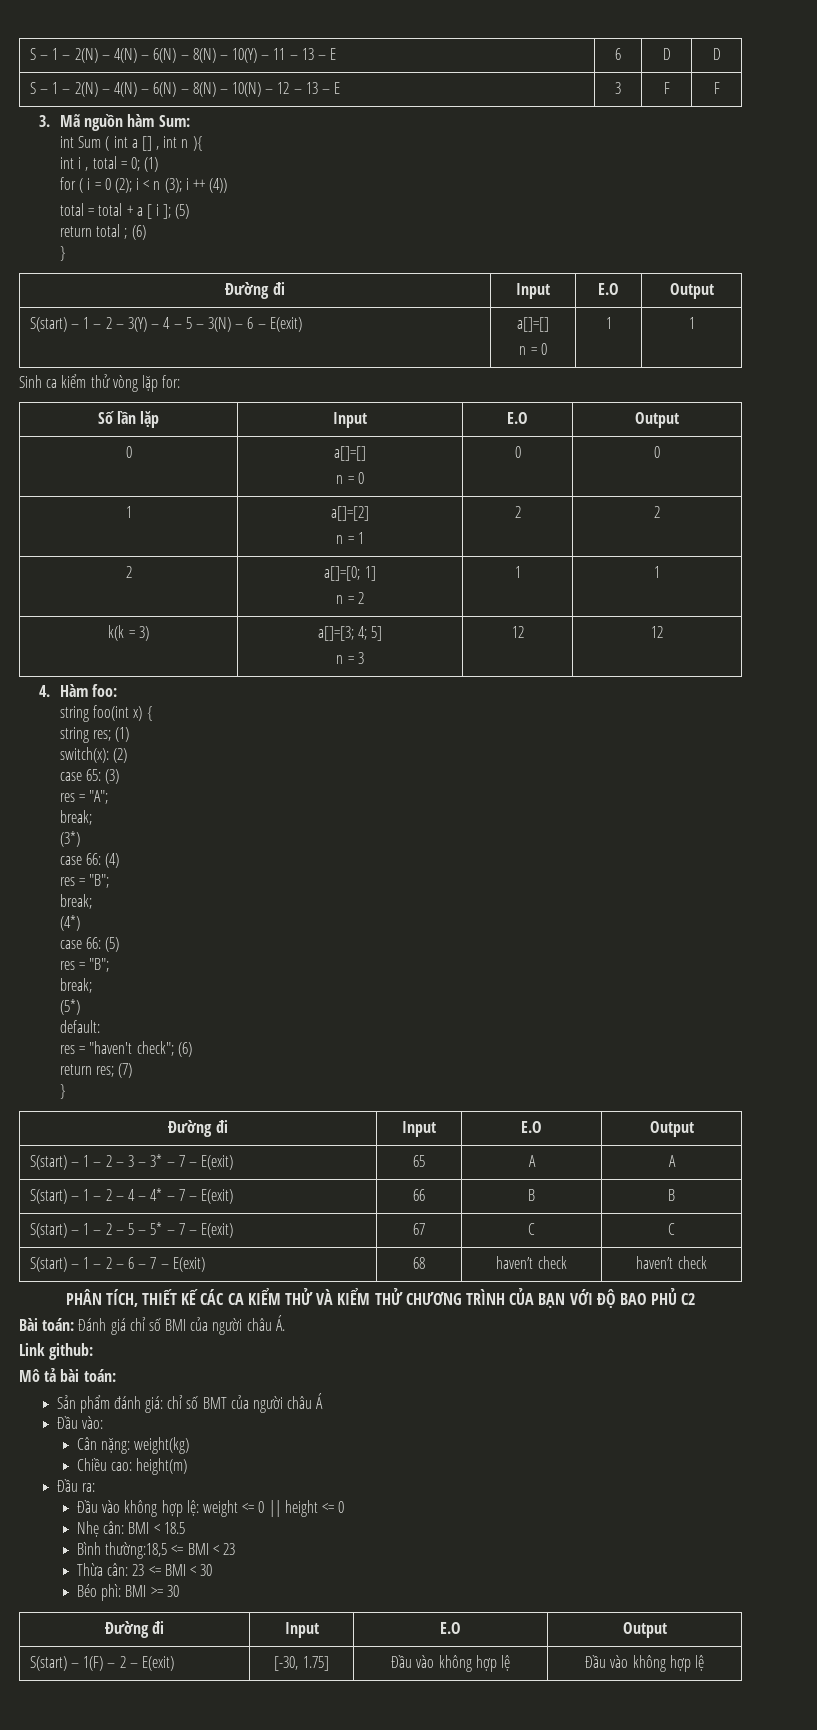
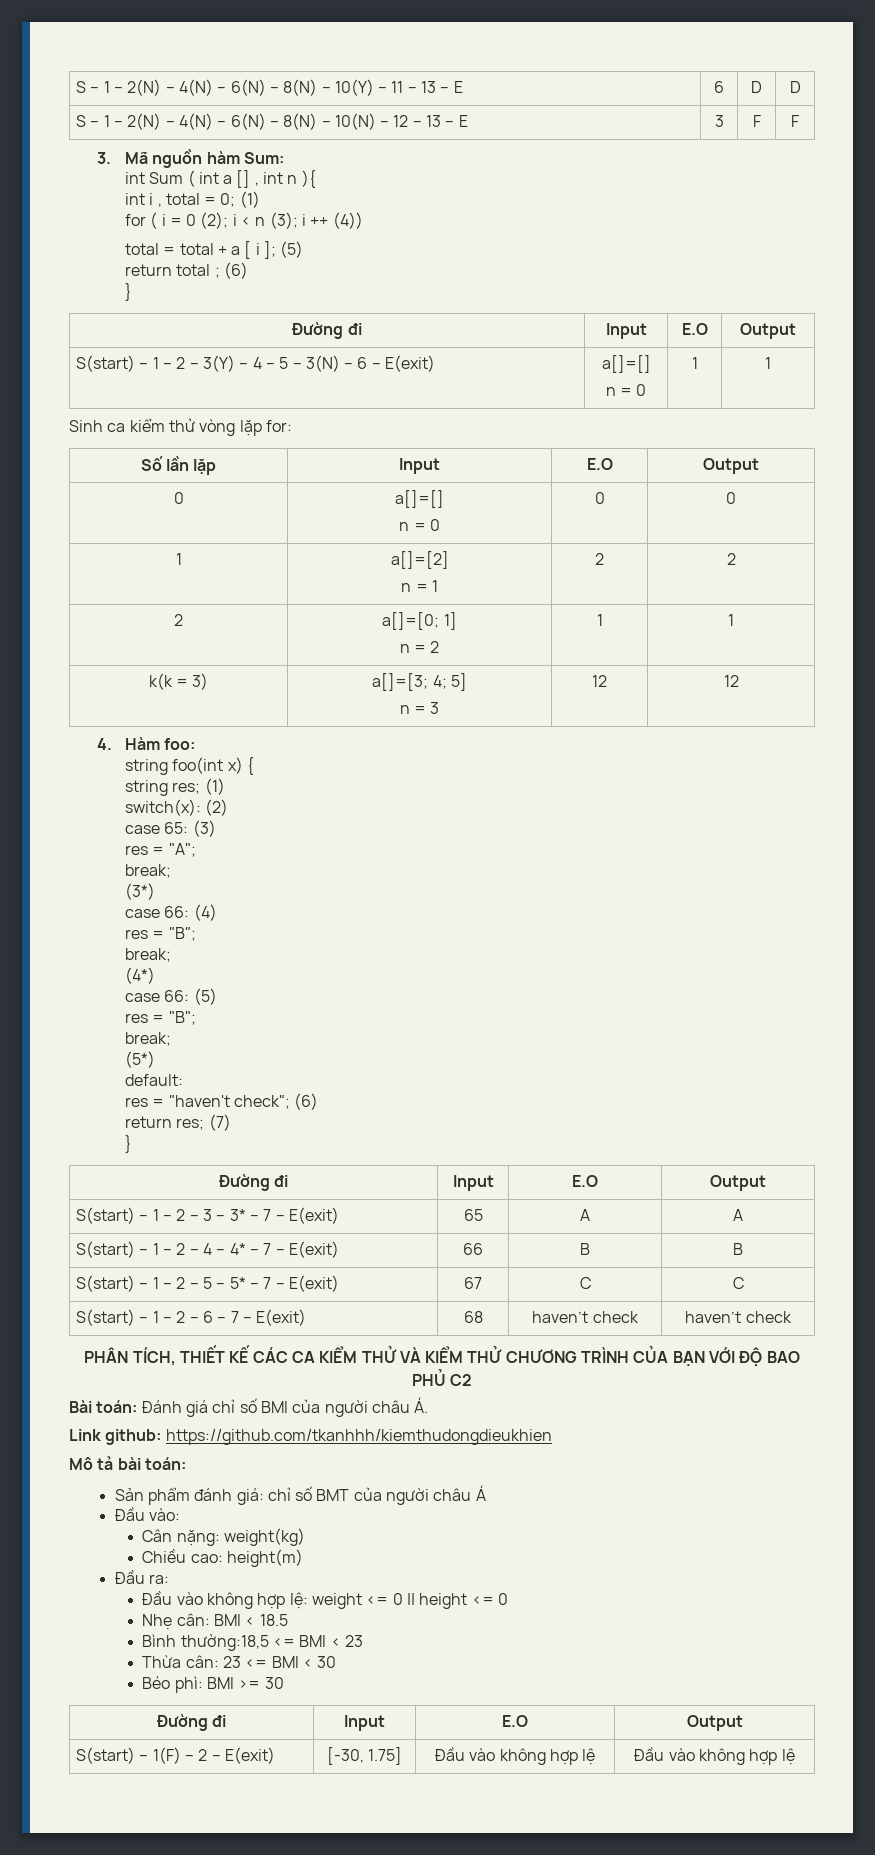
- Link github:
+ Link github: https://github.com/tkanhhh/kiemthudongdieukhien

